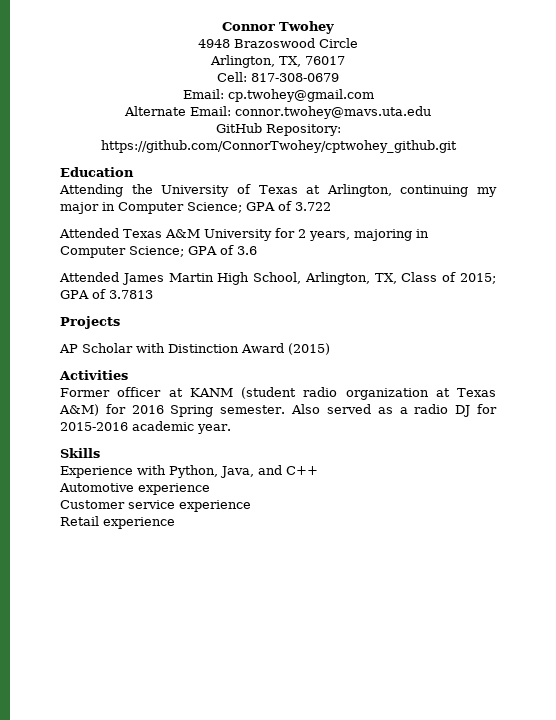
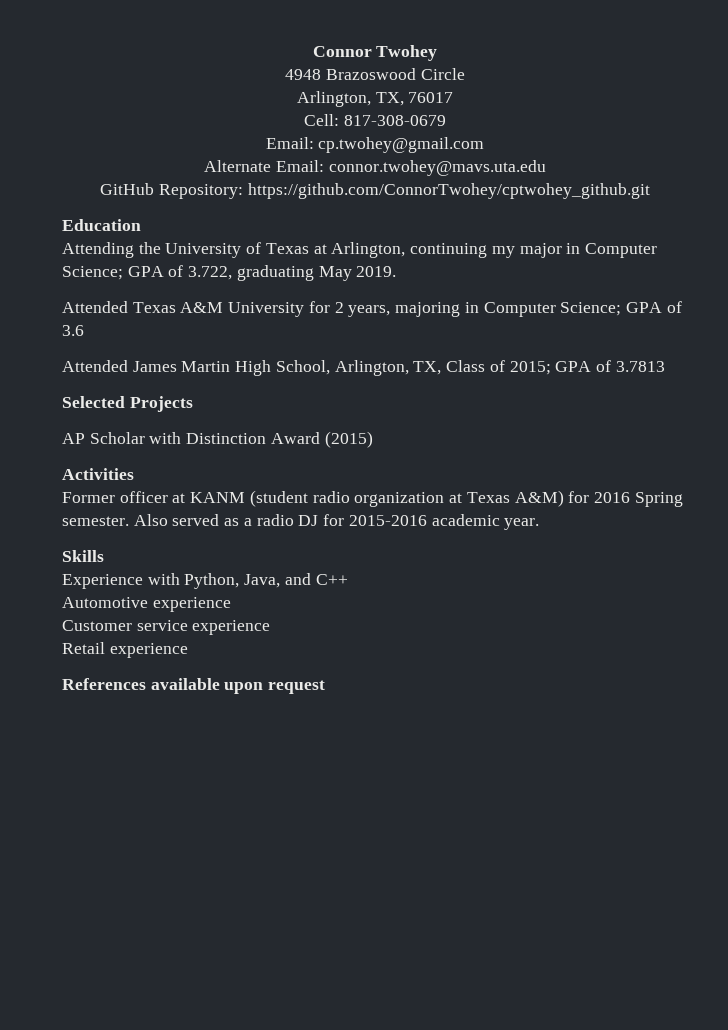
- Attending the University of Texas at Arlington, continuing my major in Computer Science; GPA of 3.722
+ Attending the University of Texas at Arlington, continuing my major in Computer Science; GPA of 3.722, graduating May 2019.
- Projects
+ Selected Projects
+ References available upon request

